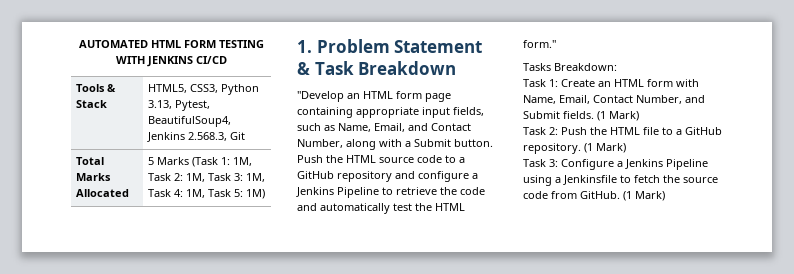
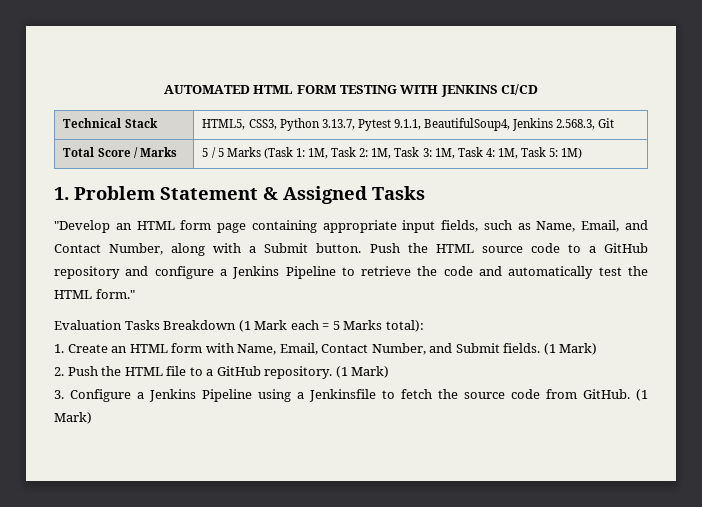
- Tools & Stack | HTML5, CSS3, Python 3.13, Pytest, BeautifulSoup4, Jenkins 2.568.3, Git
+ Technical Stack | HTML5, CSS3, Python 3.13.7, Pytest 9.1.1, BeautifulSoup4, Jenkins 2.568.3, Git
- Total Marks Allocated | 5 Marks (Task 1: 1M, Task 2: 1M, Task 3: 1M, Task 4: 1M, Task 5: 1M)
+ Total Score / Marks | 5 / 5 Marks (Task 1: 1M, Task 2: 1M, Task 3: 1M, Task 4: 1M, Task 5: 1M)
- 1. Problem Statement & Task Breakdown
+ 1. Problem Statement & Assigned Tasks
- Tasks Breakdown:
- Task 1: Create an HTML form with Name, Email, Contact Number, and Submit fields.
+ Evaluation Tasks Breakdown (1 Mark each = 5 Marks total):
+ 1. Create an HTML form with Name, Email, Contact Number, and Submit fields.
- Task 2: Push the HTML file to a GitHub repository.
+ 2. Push the HTML file to a GitHub repository.
- Task 3: Configure a Jenkins Pipeline using a Jenkinsfile to fetch the source code from GitHub.
+ 3. Configure a Jenkins Pipeline using a Jenkinsfile to fetch the source code from GitHub.

